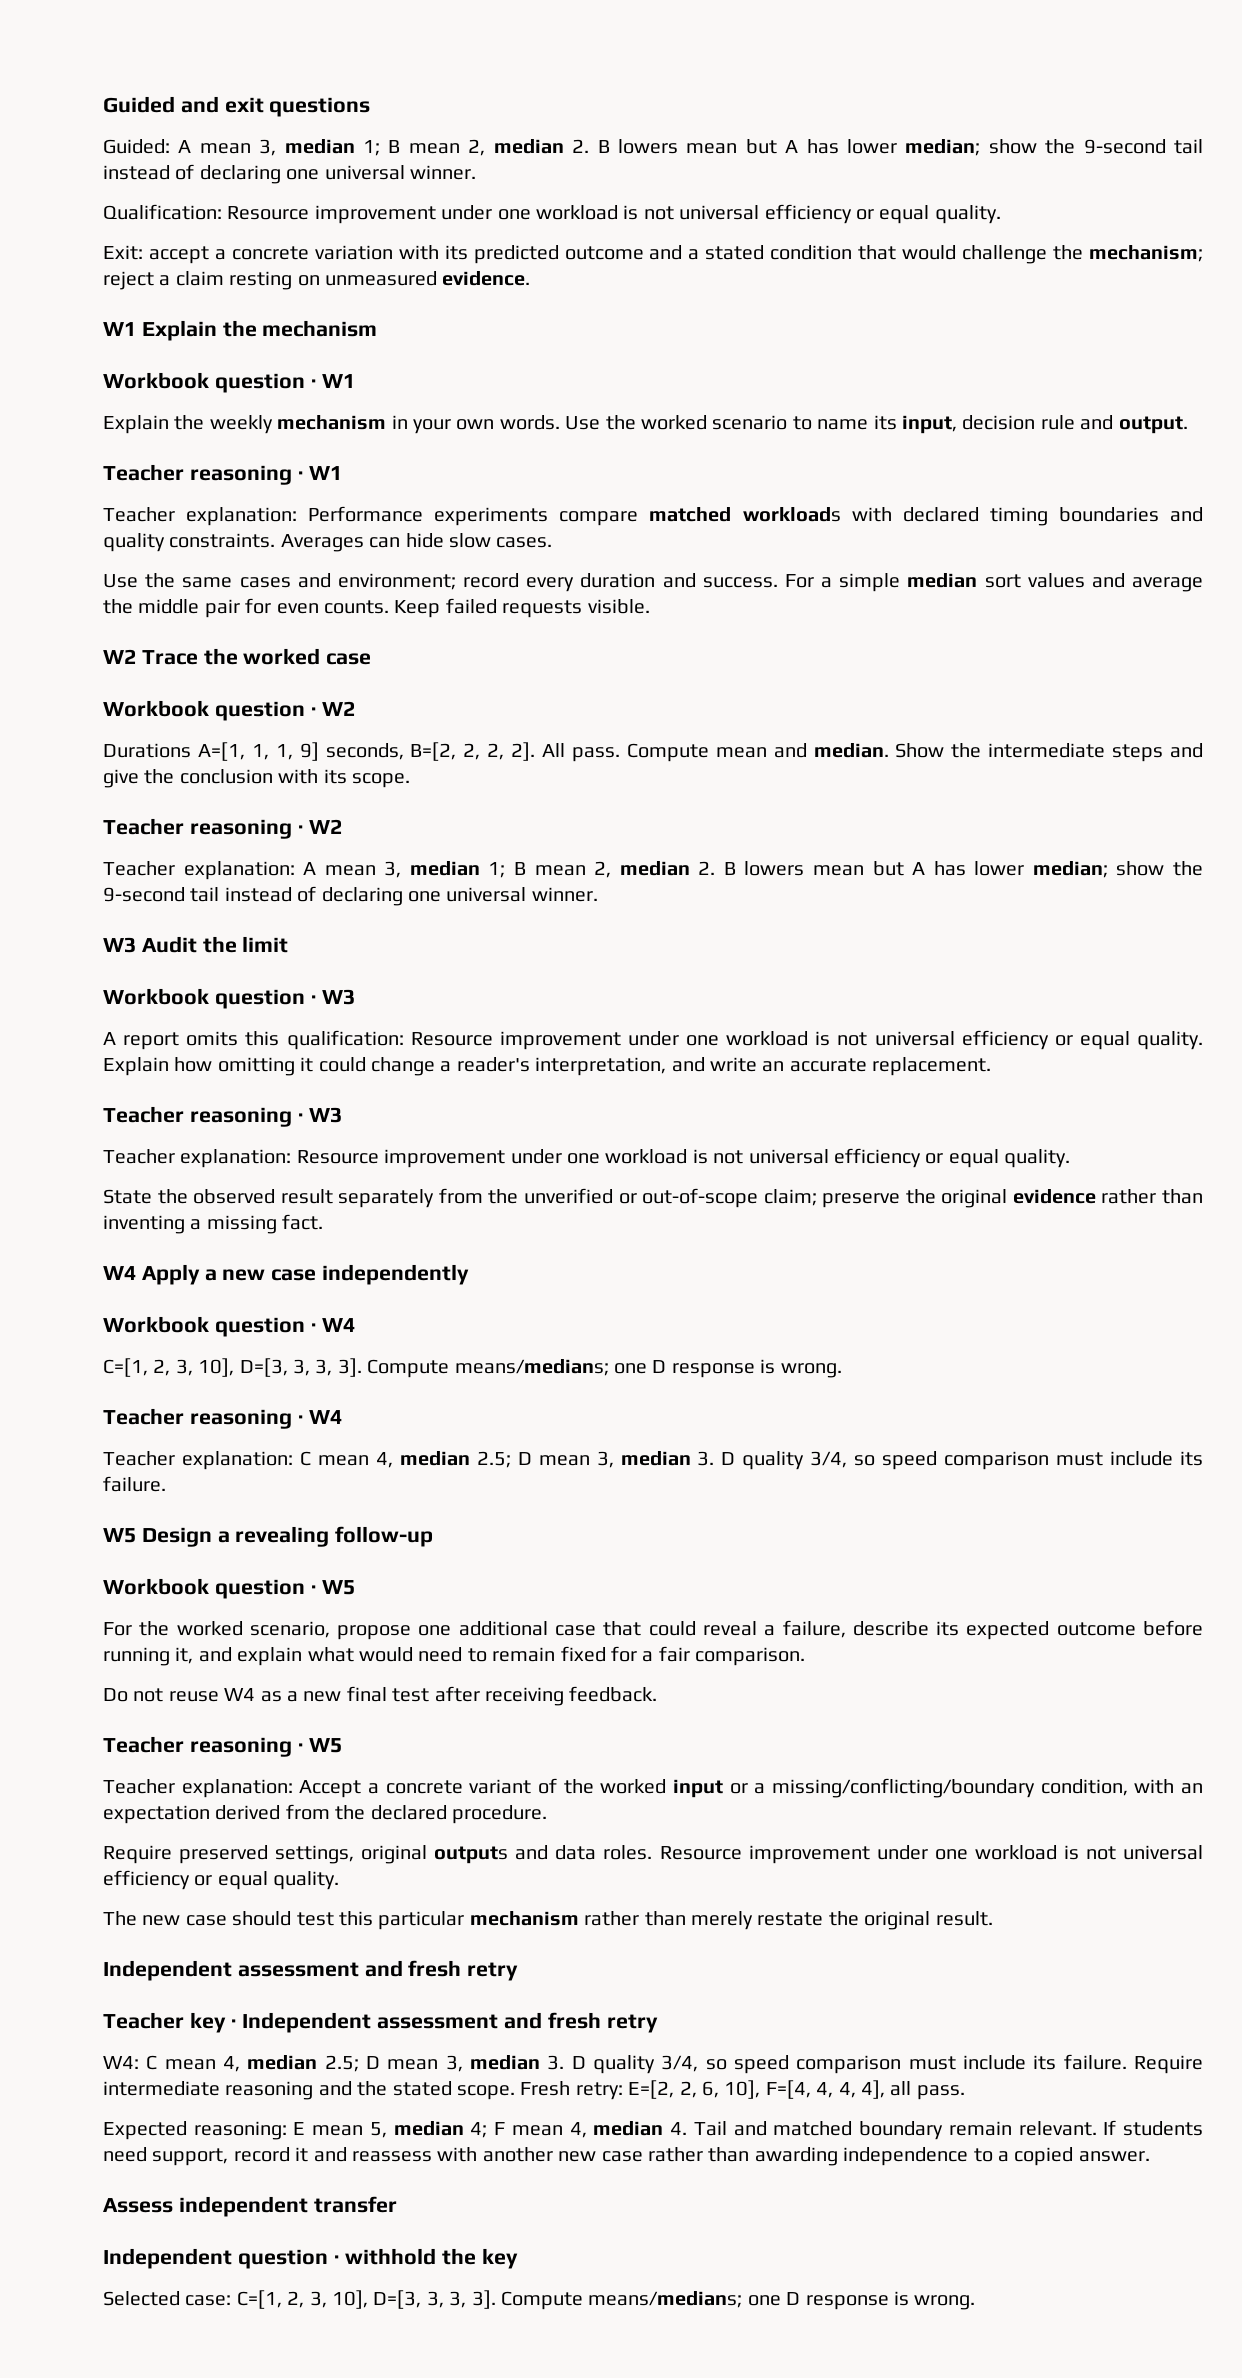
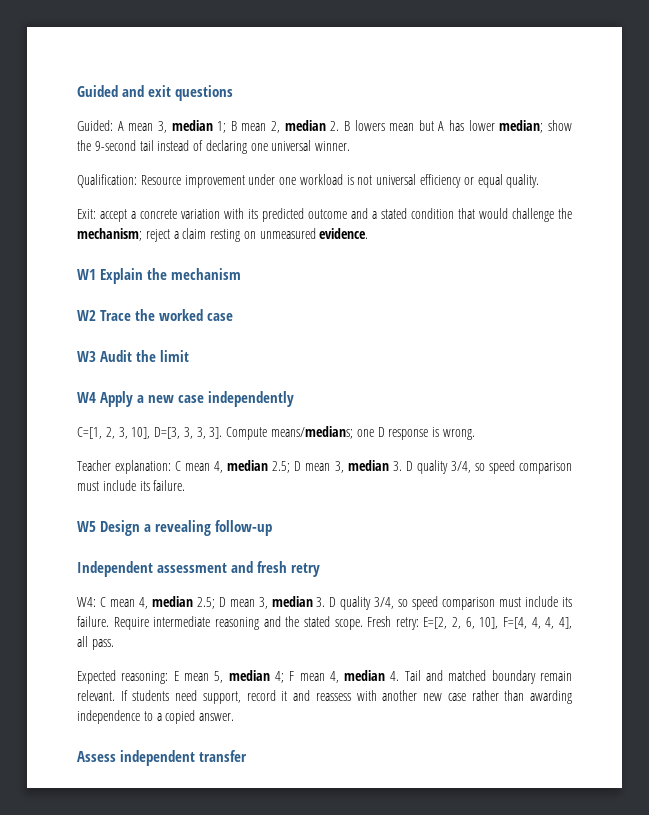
- Workbook question · W1
- Explain the weekly mechanism in your own words. Use the worked scenario to name its input, decision rule and output.
- Teacher reasoning · W1
- Teacher explanation: Performance experiments compare matched workloads with declared timing boundaries and quality constraints. Averages can hide slow cases.
- Use the same cases and environment; record every duration and success. For a simple median sort values and average the middle pair for even counts. Keep failed requests visible.
- Workbook question · W2
- Durations A=[1, 1, 1, 9] seconds, B=[2, 2, 2, 2]. All pass. Compute mean and median. Show the intermediate steps and give the conclusion with its scope.
- Teacher reasoning · W2
- Teacher explanation: A mean 3, median 1; B mean 2, median 2. B lowers mean but A has lower median; show the 9-second tail instead of declaring one universal winner.
  W3 Audit the limit
- Workbook question · W3
- A report omits this qualification: Resource improvement under one workload is not universal efficiency or equal quality. Explain how omitting it could change a reader's interpretation, and write an accurate replacement.
- Teacher reasoning · W3
- Teacher explanation: Resource improvement under one workload is not universal efficiency or equal quality.
- State the observed result separately from the unverified or out-of-scope claim; preserve the original evidence rather than inventing a missing fact.
- Workbook question · W4
- Teacher reasoning · W4
- Workbook question · W5
- For the worked scenario, propose one additional case that could reveal a failure, describe its expected outcome before running it, and explain what would need to remain fixed for a fair comparison.
- Do not reuse W4 as a new final test after receiving feedback.
- Teacher reasoning · W5
- Teacher explanation: Accept a concrete variant of the worked input or a missing/conflicting/boundary condition, with an expectation derived from the declared procedure.
- Require preserved settings, original outputs and data roles. Resource improvement under one workload is not universal efficiency or equal quality.
- The new case should test this particular mechanism rather than merely restate the original result.
  Independent assessment and fresh retry
- Teacher key · Independent assessment and fresh retry
- Independent question · withhold the key
- Selected case: C=[1, 2, 3, 10], D=[3, 3, 3, 3]. Compute means/medians; one D response is wrong.

